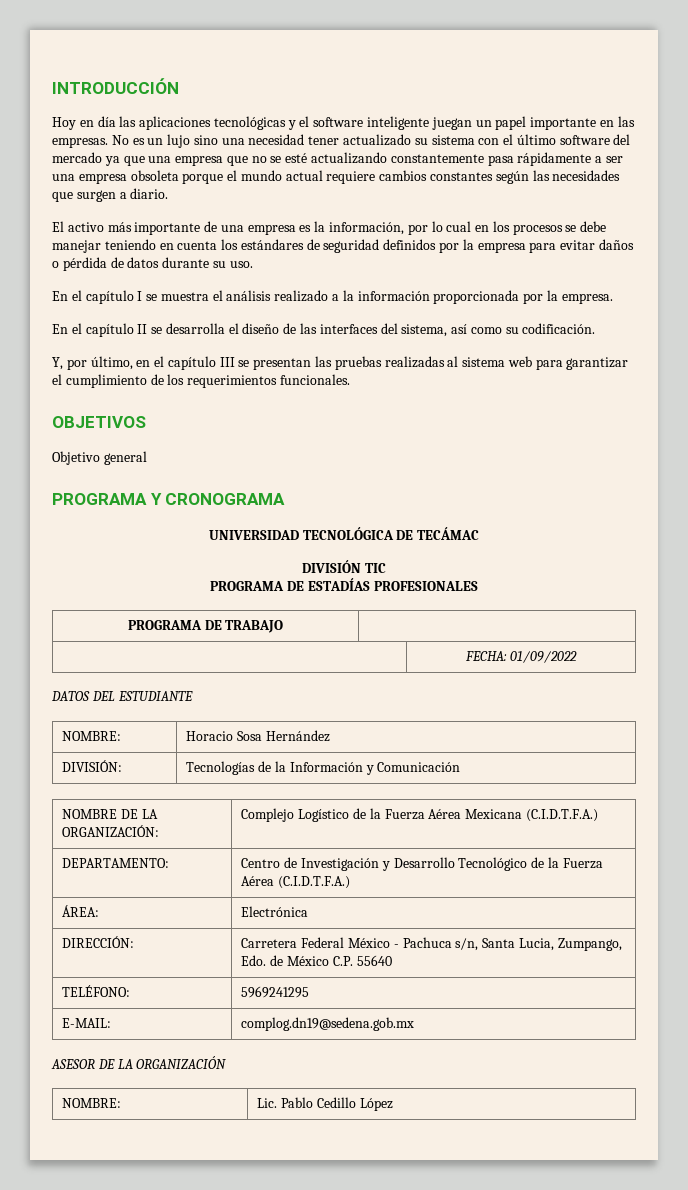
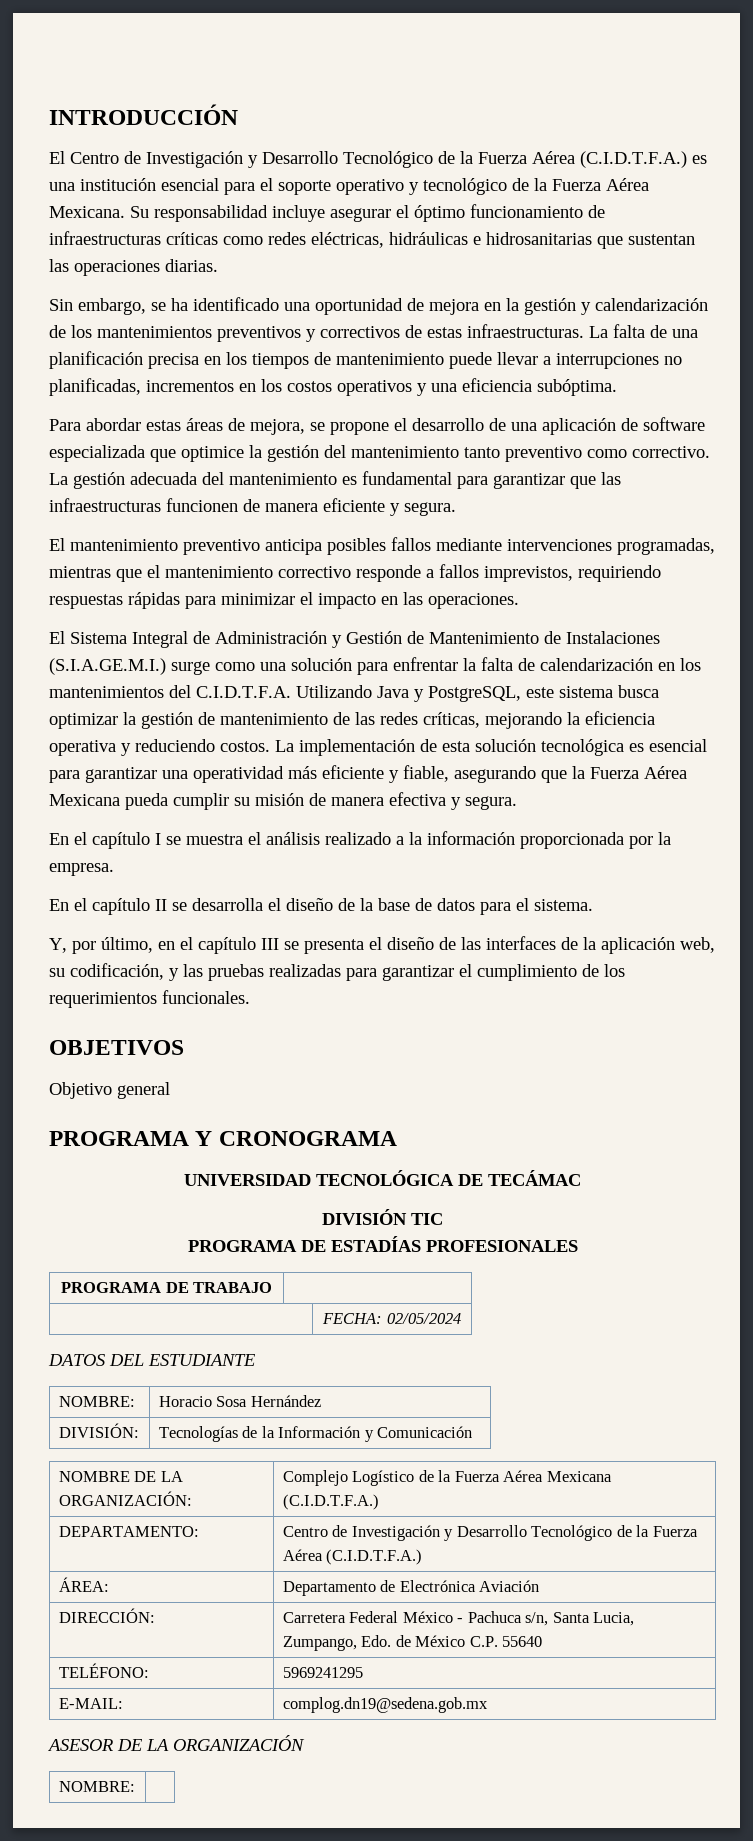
- Hoy en día las aplicaciones tecnológicas y el software inteligente juegan un papel importante en las empresas. No es un lujo sino una necesidad tener actualizado su sistema con el último software del mercado ya que una empresa que no se esté actualizando constantemente pasa rápidamente a ser una empresa obsoleta porque el mundo actual requiere cambios constantes según las necesidades que surgen a diario.
- El activo más importante de una empresa es la información, por lo cual en los procesos se debe manejar teniendo en cuenta los estándares de seguridad definidos por la empresa para evitar daños o pérdida de datos durante su uso.
+ El Centro de Investigación y Desarrollo Tecnológico de la Fuerza Aérea (C.I.D.T.F.A.) es una institución esencial para el soporte operativo y tecnológico de la Fuerza Aérea Mexicana. Su responsabilidad incluye asegurar el óptimo funcionamiento de infraestructuras críticas como redes eléctricas, hidráulicas e hidrosanitarias que sustentan las operaciones diarias.
+ Sin embargo, se ha identificado una oportunidad de mejora en la gestión y calendarización de los mantenimientos preventivos y correctivos de estas infraestructuras. La falta de una planificación precisa en los tiempos de mantenimiento puede llevar a interrupciones no planificadas, incrementos en los costos operativos y una eficiencia subóptima.
+ Para abordar estas áreas de mejora, se propone el desarrollo de una aplicación de software especializada que optimice la gestión del mantenimiento tanto preventivo como correctivo. La gestión adecuada del mantenimiento es fundamental para garantizar que las infraestructuras funcionen de manera eficiente y segura.
+ El mantenimiento preventivo anticipa posibles fallos mediante intervenciones programadas, mientras que el mantenimiento correctivo responde a fallos imprevistos, requiriendo respuestas rápidas para minimizar el impacto en las operaciones.
+ El Sistema Integral de Administración y Gestión de Mantenimiento de Instalaciones (S.I.A.GE.M.I.) surge como una solución para enfrentar la falta de calendarización en los mantenimientos del C.I.D.T.F.A. Utilizando Java y PostgreSQL, este sistema busca optimizar la gestión de mantenimiento de las redes críticas, mejorando la eficiencia operativa y reduciendo costos. La implementación de esta solución tecnológica es esencial para garantizar una operatividad más eficiente y fiable, asegurando que la Fuerza Aérea Mexicana pueda cumplir su misión de manera efectiva y segura.
- En el capítulo II se desarrolla el diseño de las interfaces del sistema, así como su codificación.
+ En el capítulo II se desarrolla el diseño de la base de datos para el sistema.
- Y, por último, en el capítulo III se presentan las pruebas realizadas al sistema web para garantizar el cumplimiento de los requerimientos funcionales.
+ Y, por último, en el capítulo III se presenta el diseño de las interfaces de la aplicación web, su codificación, y las pruebas realizadas para garantizar el cumplimiento de los requerimientos funcionales.
- | FECHA: 01/09/2022
+ | FECHA: 02/05/2024
- ÁREA: | Electrónica
+ ÁREA: | Departamento de Electrónica Aviación
  ASESOR DE LA ORGANIZACIÓN
- NOMBRE: | Lic. Pablo Cedillo López
+ NOMBRE: |

